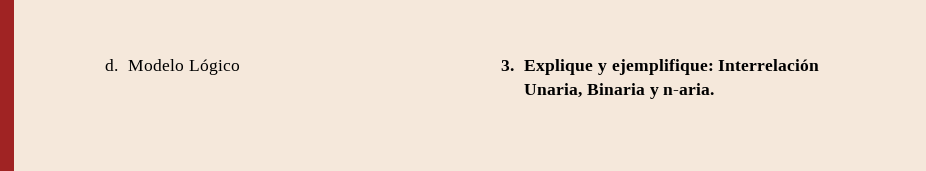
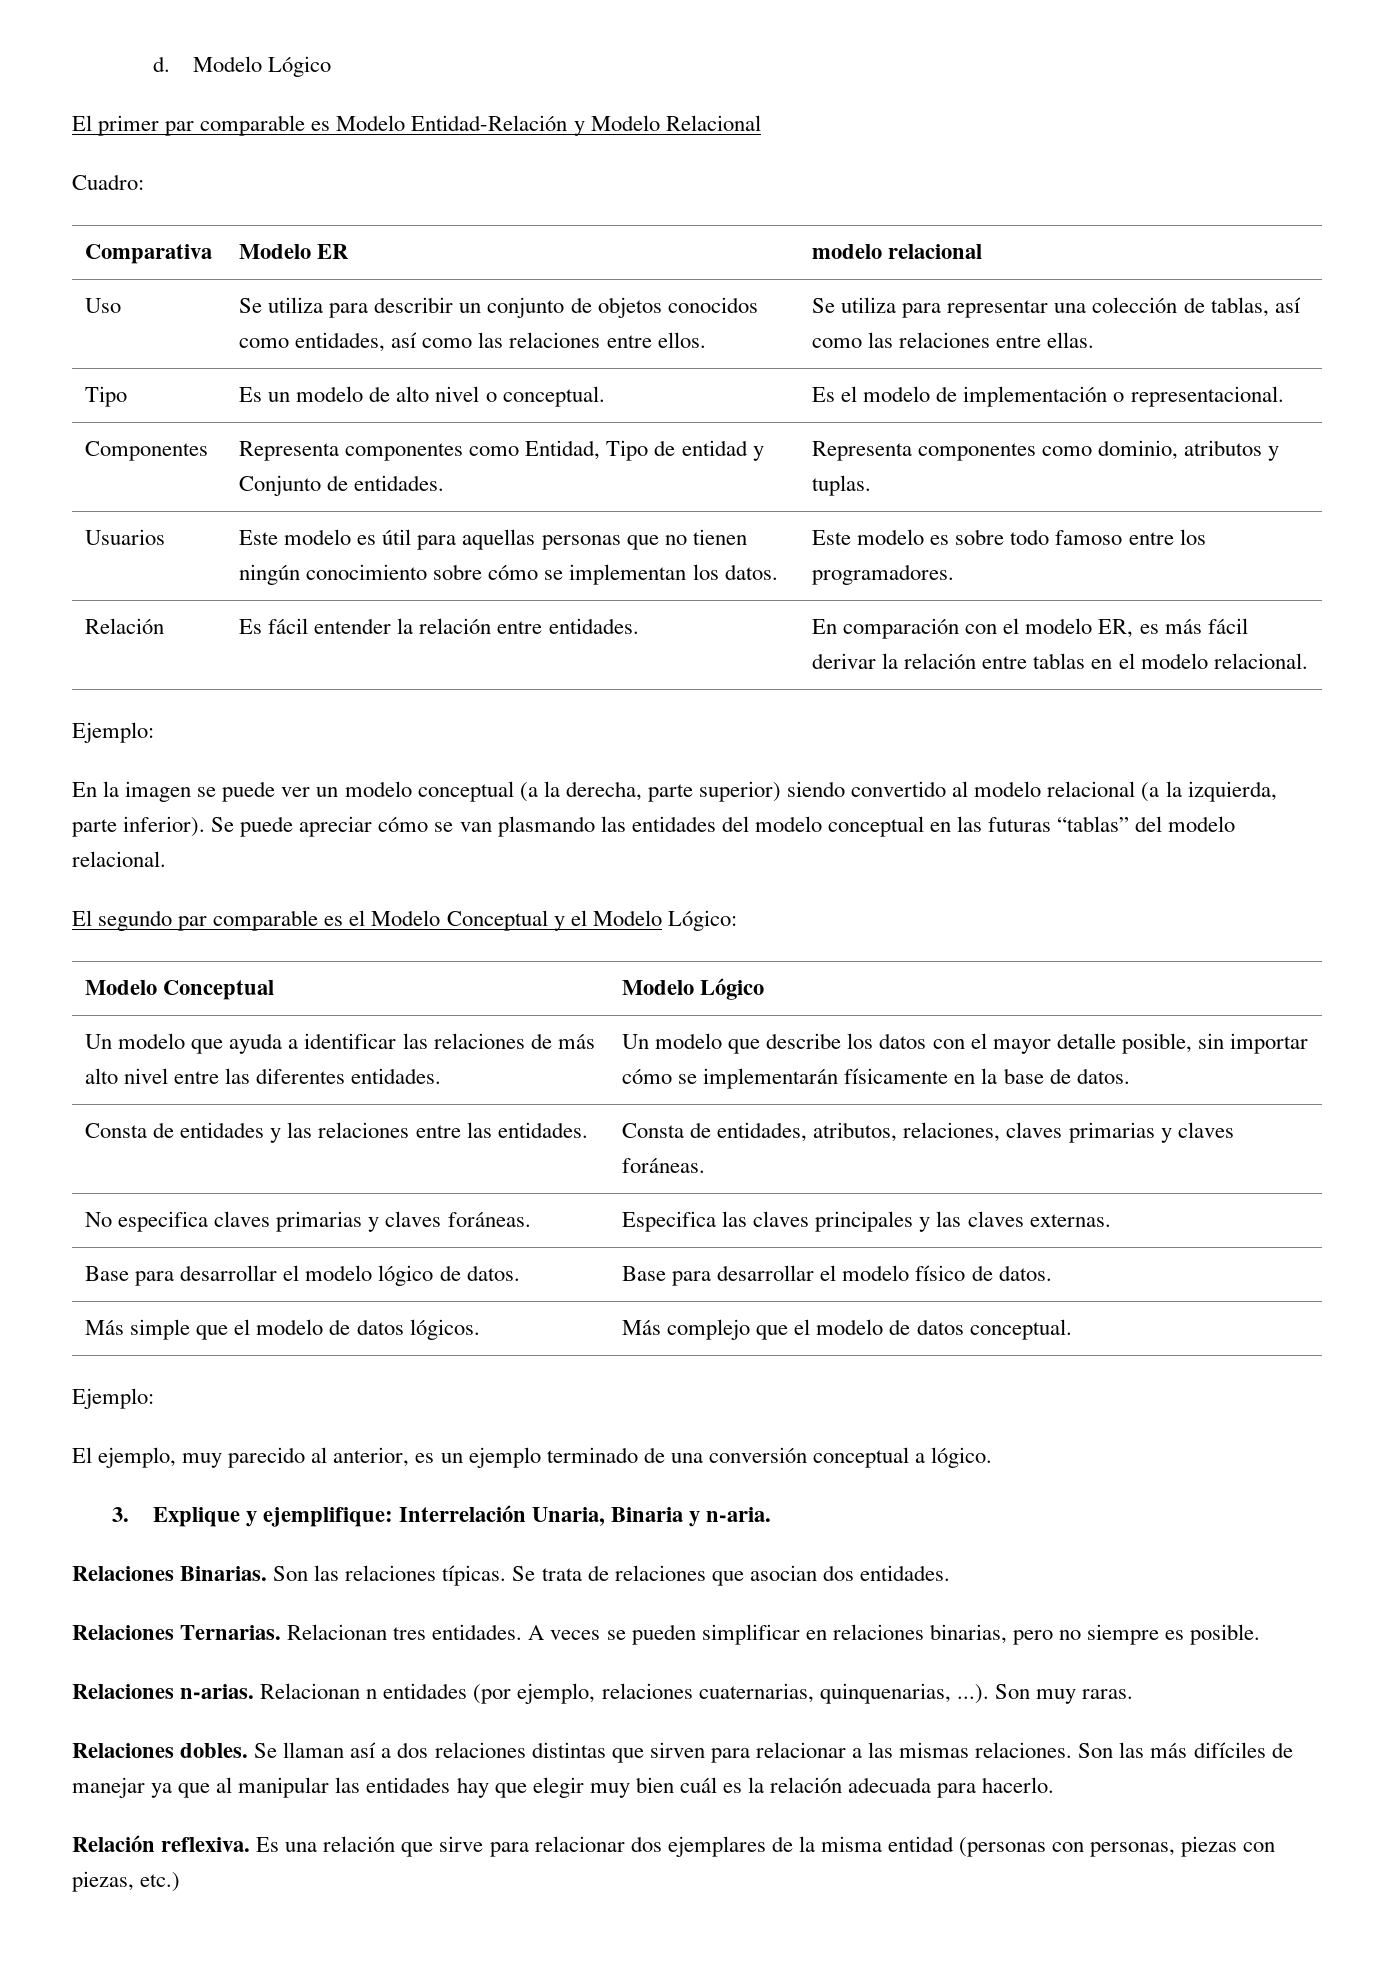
+ El primer par comparable es Modelo Entidad-Relación y Modelo Relacional
+ Cuadro:
+ Comparativa | Modelo ER | modelo relacional
+ Uso | Se utiliza para describir un conjunto de objetos conocidos como entidades, así como las relaciones entre ellos. | Se utiliza para representar una colección de tablas, así como las relaciones entre ellas.
+ Tipo | Es un modelo de alto nivel o conceptual. | Es el modelo de implementación o representacional.
+ Componentes | Representa componentes como Entidad, Tipo de entidad y Conjunto de entidades. | Representa componentes como dominio, atributos y tuplas.
+ Usuarios | Este modelo es útil para aquellas personas que no tienen ningún conocimiento sobre cómo se implementan los datos. | Este modelo es sobre todo famoso entre los programadores.
+ Relación | Es fácil entender la relación entre entidades. | En comparación con el modelo ER, es más fácil derivar la relación entre tablas en el modelo relacional.
+ Ejemplo:
+ En la imagen se puede ver un modelo conceptual (a la derecha, parte superior) siendo convertido al modelo relacional (a la izquierda, parte inferior). Se puede apreciar cómo se van plasmando las entidades del modelo conceptual en las futuras “tablas” del modelo relacional.
+ El segundo par comparable es el Modelo Conceptual y el Modelo Lógico:
+ Modelo Conceptual | Modelo Lógico
+ Un modelo que ayuda a identificar las relaciones de más alto nivel entre las diferentes entidades. | Un modelo que describe los datos con el mayor detalle posible, sin importar cómo se implementarán físicamente en la base de datos.
+ Consta de entidades y las relaciones entre las entidades. | Consta de entidades, atributos, relaciones, claves primarias y claves foráneas.
+ No especifica claves primarias y claves foráneas. | Especifica las claves principales y las claves externas.
+ Base para desarrollar el modelo lógico de datos. | Base para desarrollar el modelo físico de datos.
+ Más simple que el modelo de datos lógicos. | Más complejo que el modelo de datos conceptual.
+ Ejemplo:
+ El ejemplo, muy parecido al anterior, es un ejemplo terminado de una conversión conceptual a lógico.
+ Relaciones Binarias. Son las relaciones típicas. Se trata de relaciones que asocian dos entidades.
+ Relaciones Ternarias. Relacionan tres entidades. A veces se pueden simplificar en relaciones binarias, pero no siempre es posible.
+ Relaciones n-arias. Relacionan n entidades (por ejemplo, relaciones cuaternarias, quinquenarias, ...). Son muy raras.
+ Relaciones dobles. Se llaman así a dos relaciones distintas que sirven para relacionar a las mismas relaciones. Son las más difíciles de manejar ya que al manipular las entidades hay que elegir muy bien cuál es la relación adecuada para hacerlo.
+ Relación reflexiva. Es una relación que sirve para relacionar dos ejemplares de la misma entidad (personas con personas, piezas con piezas, etc.)

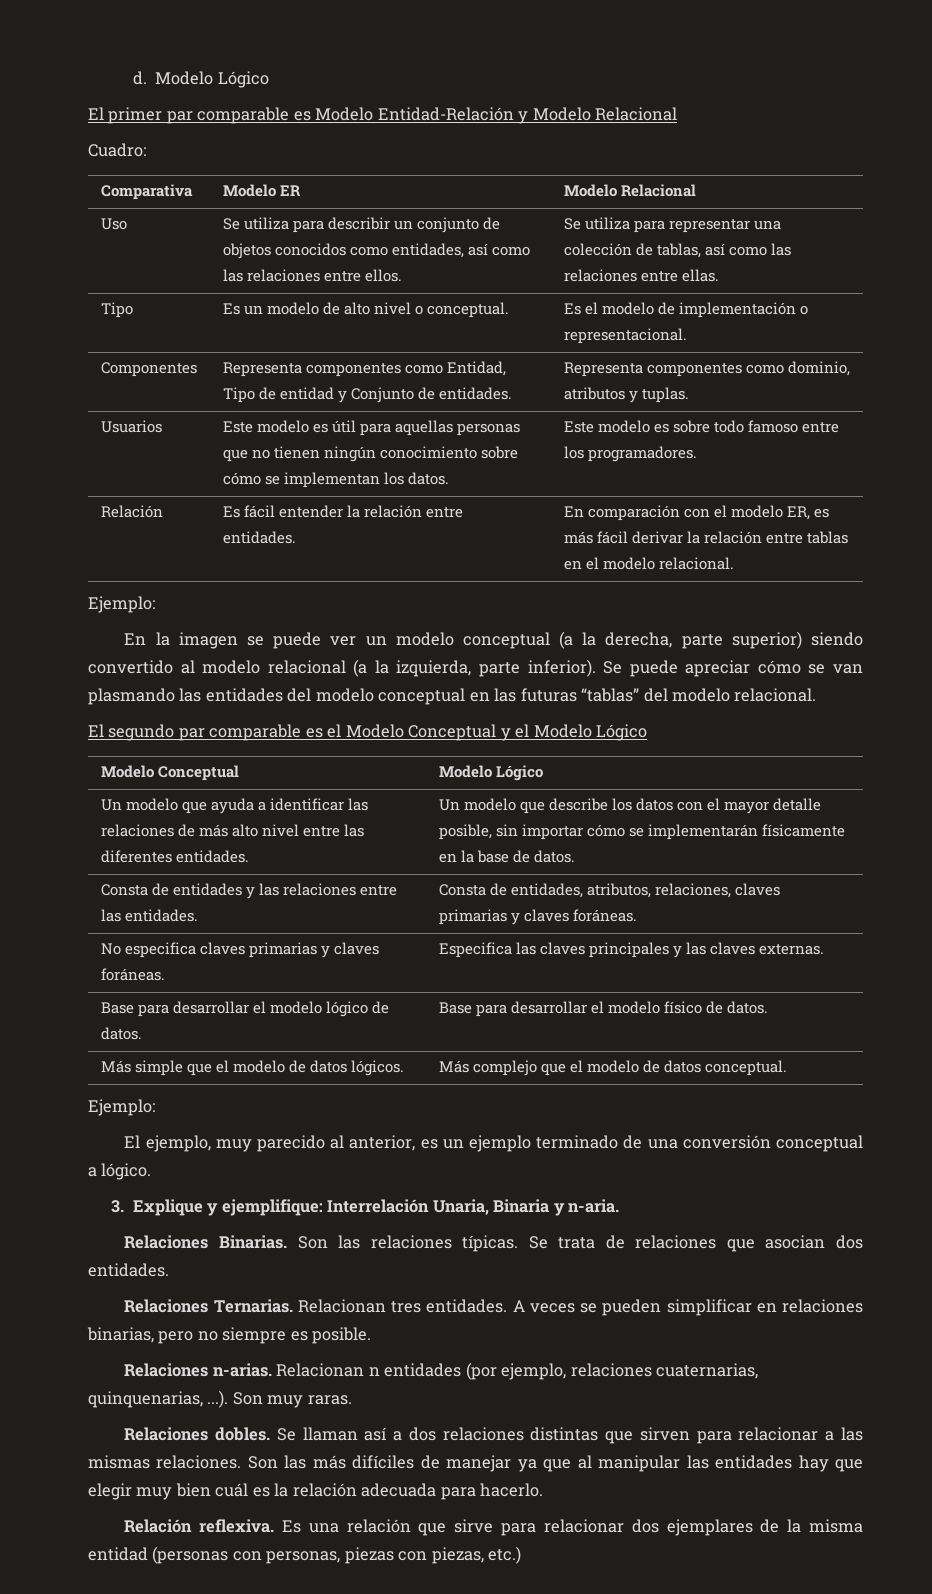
- Comparativa | Modelo ER | modelo relacional
+ Comparativa | Modelo ER | Modelo Relacional
- El segundo par comparable es el Modelo Conceptual y el Modelo Lógico:
+ El segundo par comparable es el Modelo Conceptual y el Modelo Lógico

